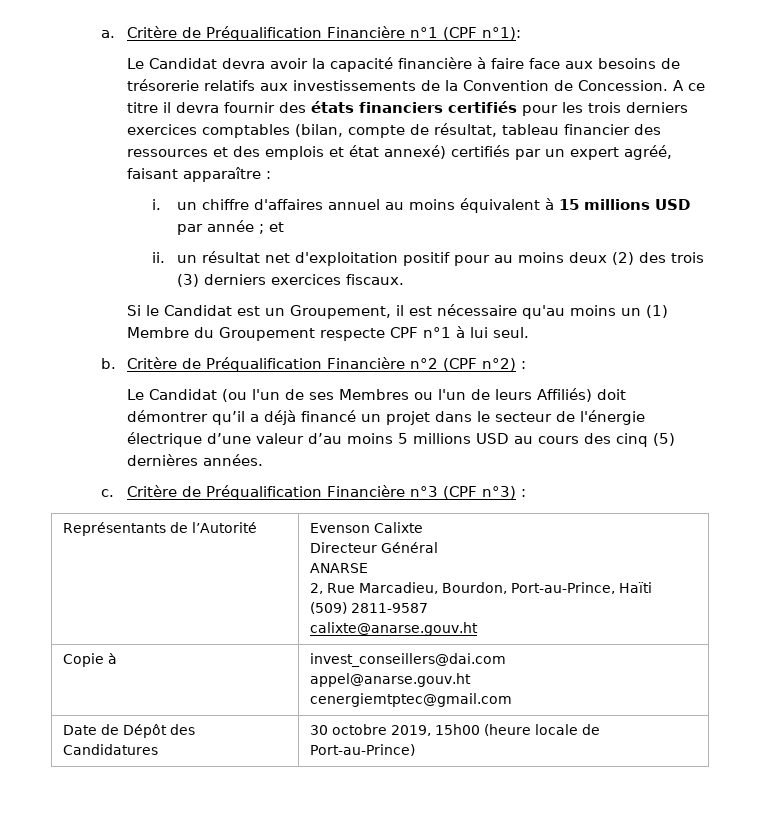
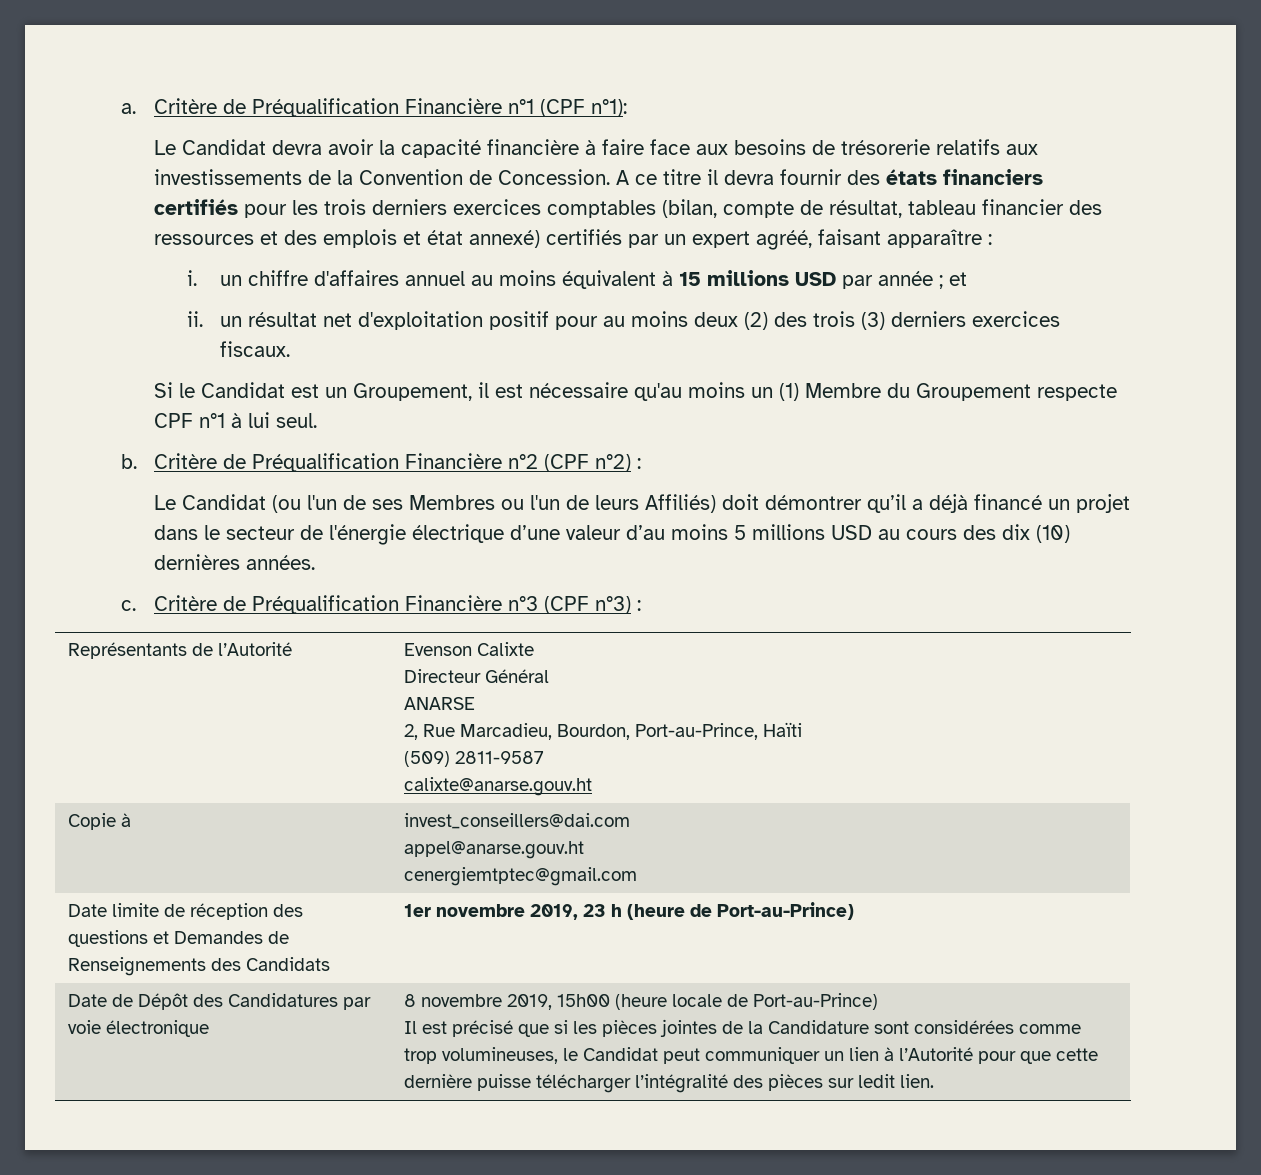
- Le Candidat (ou l'un de ses Membres ou l'un de leurs Affiliés) doit démontrer qu’il a déjà financé un projet dans le secteur de l'énergie électrique d’une valeur d’au moins 5 millions USD au cours des cinq (5) dernières années.
+ Le Candidat (ou l'un de ses Membres ou l'un de leurs Affiliés) doit démontrer qu’il a déjà financé un projet dans le secteur de l'énergie électrique d’une valeur d’au moins 5 millions USD au cours des dix (10) dernières années.
+ Date limite de réception des questions et Demandes de Renseignements des Candidats | 1er novembre 2019, 23 h (heure de Port-au-Prince)
- Date de Dépôt des Candidatures | 30 octobre 2019, 15h00 (heure locale de Port-au-Prince)
+ Date de Dépôt des Candidatures par voie électronique | 8 novembre 2019, 15h00 (heure locale de Port-au-Prince)
+ Il est précisé que si les pièces jointes de la Candidature sont considérées comme trop volumineuses, le Candidat peut communiquer un lien à l’Autorité pour que cette dernière puisse télécharger l’intégralité des pièces sur ledit lien.

